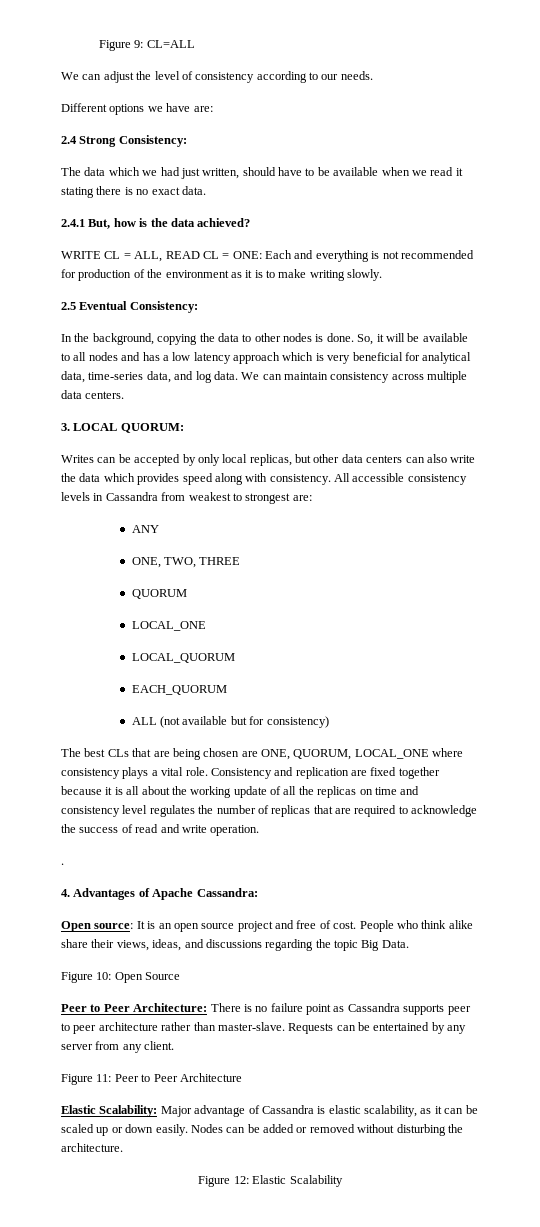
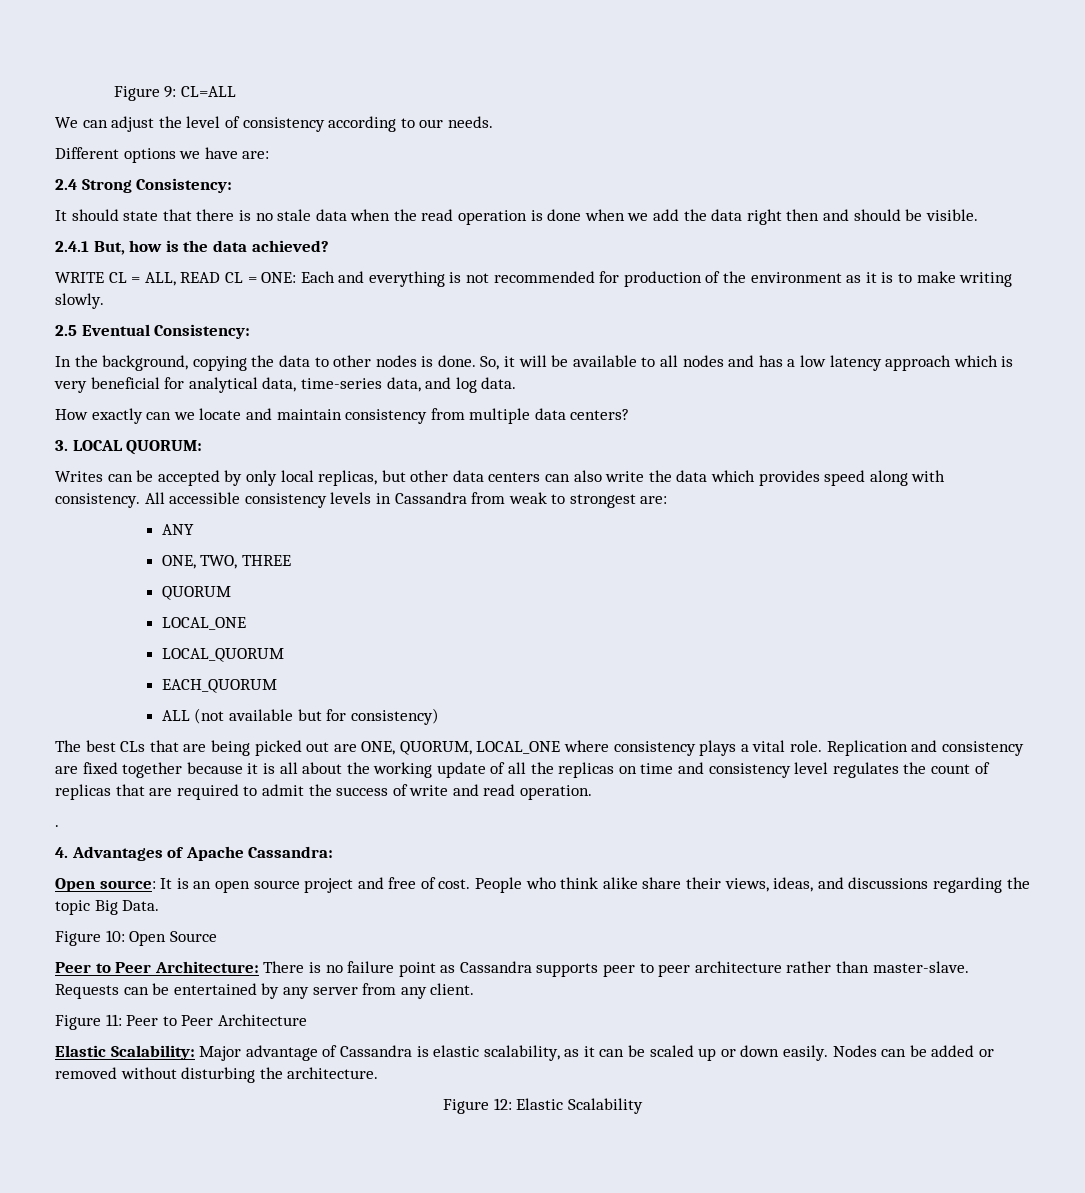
- The data which we had just written, should have to be available when we read it stating there is no exact data.
+ It should state that there is no stale data when the read operation is done when we add the data right then and should be visible.
- So, it will be available to all nodes and has a low latency approach which is very beneficial for analytical data, time-series data, and log data. We can maintain consistency across multiple data centers.
+ So, it will be available to all nodes and has a low latency approach which is very beneficial for analytical data, time-series data, and log data.
+ How exactly can we locate and maintain consistency from multiple data centers?
- All accessible consistency levels in Cassandra from weakest to strongest are:
+ All accessible consistency levels in Cassandra from weak to strongest are:
- The best CLs that are being chosen are ONE, QUORUM, LOCAL_ONE where consistency plays a vital role.
+ The best CLs that are being picked out are ONE, QUORUM, LOCAL_ONE where consistency plays a vital role.
- Consistency and replication are fixed together because it is all about the working update of all the replicas on time and consistency level regulates the number of replicas that are required to acknowledge the success of read and write operation.
+ Replication and consistency are fixed together because it is all about the working update of all the replicas on time and consistency level regulates the count of replicas that are required to admit the success of write and read operation.

